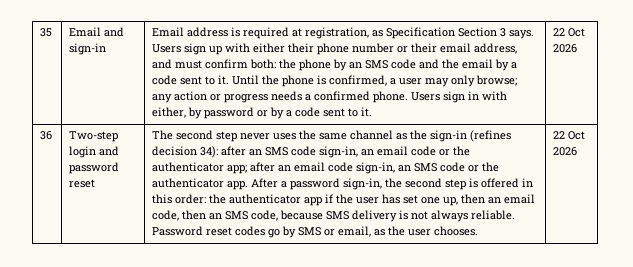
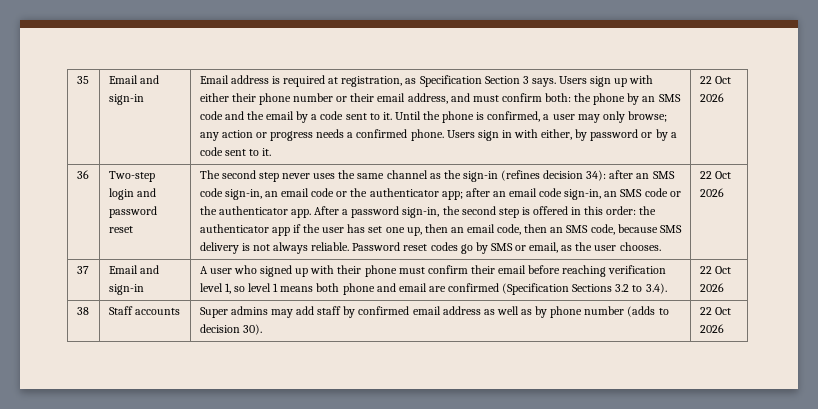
+ 37 | Email and sign-in | A user who signed up with their phone must confirm their email before reaching verification level 1, so level 1 means both phone and email are confirmed (Specification Sections 3.2 to 3.4). | 22 Oct 2026
+ 38 | Staff accounts | Super admins may add staff by confirmed email address as well as by phone number (adds to decision 30). | 22 Oct 2026

